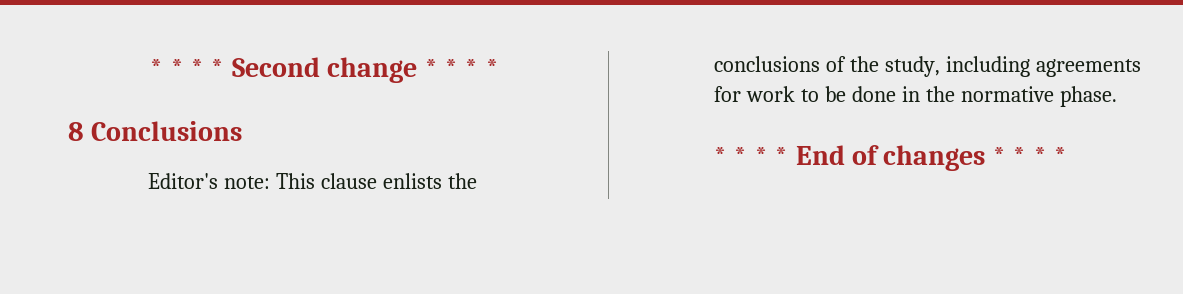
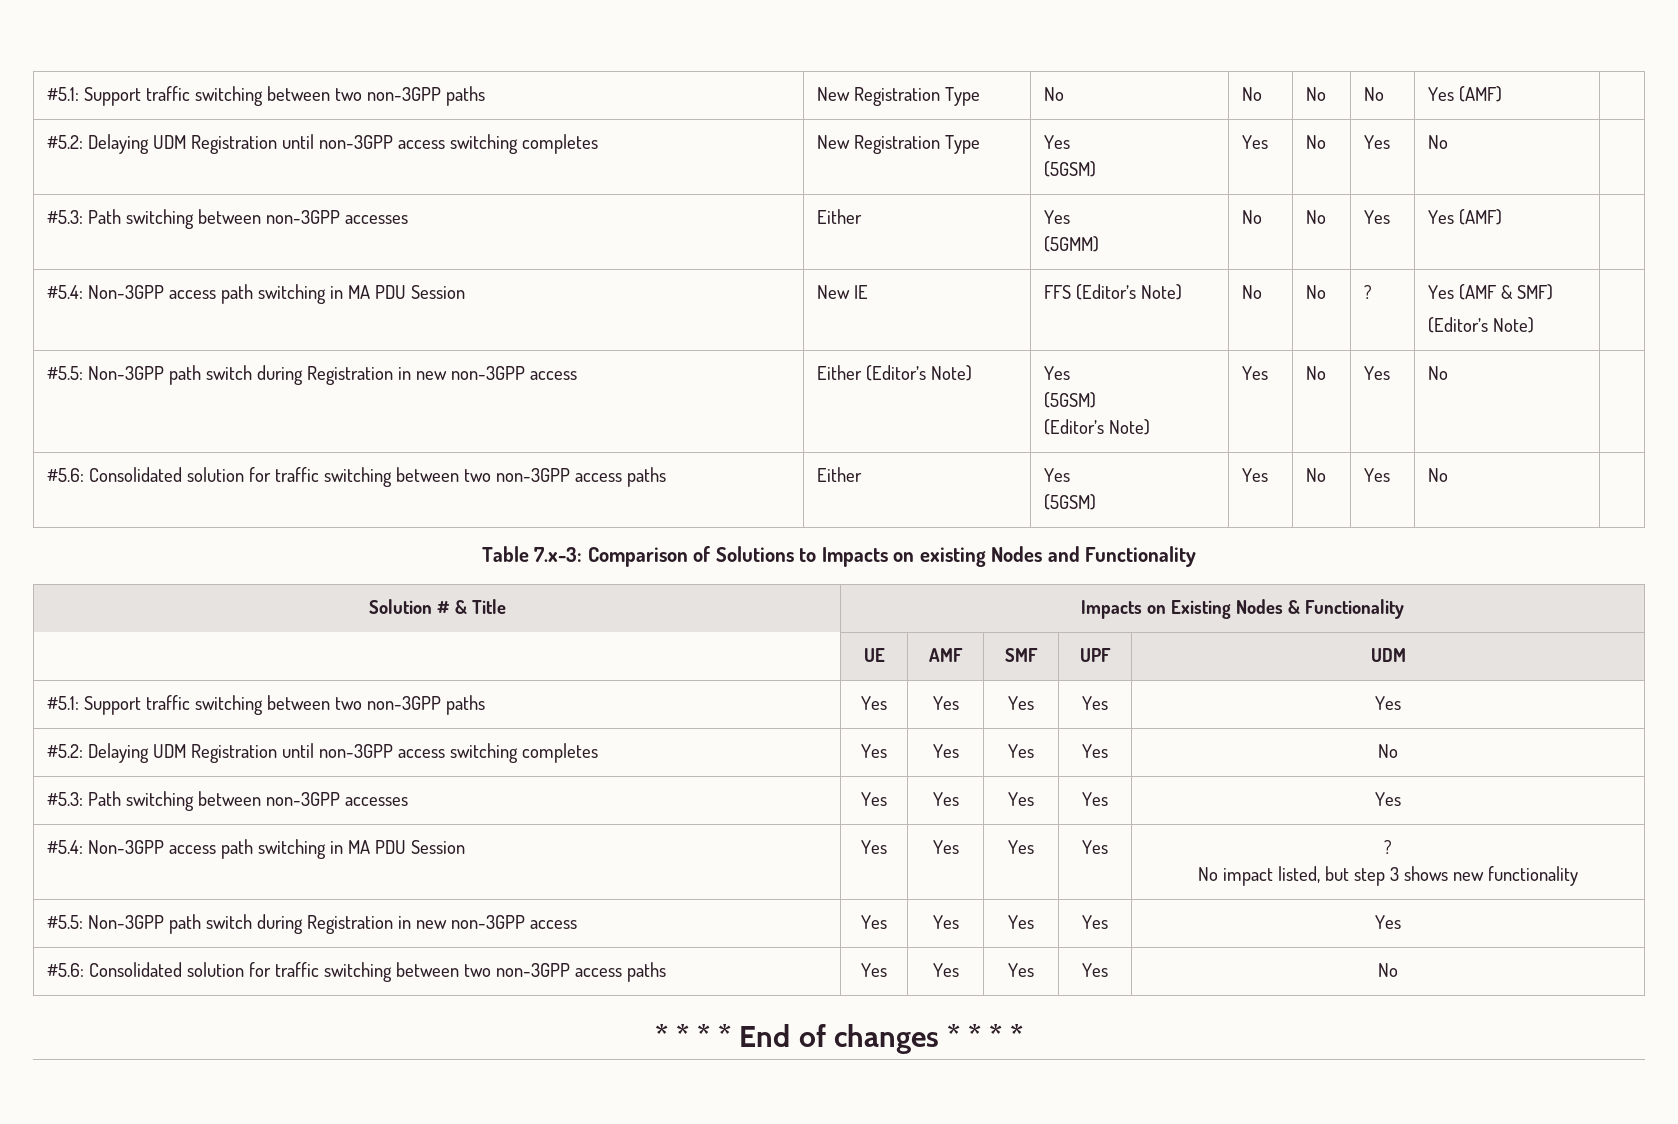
- * * * * Second change * * * *
- 8 Conclusions
- Editor's note: This clause enlists the conclusions of the study, including agreements for work to be done in the normative phase.
+ #5.1: Support traffic switching between two non-3GPP paths | New Registration Type | No | No | No | No | Yes (AMF) |
+ #5.2: Delaying UDM Registration until non-3GPP access switching completes | New Registration Type | Yes
+ (5GSM) | Yes | No | Yes | No |
+ #5.3: Path switching between non-3GPP accesses | Either | Yes
+ (5GMM) | No | No | Yes | Yes (AMF) |
+ #5.4: Non-3GPP access path switching in MA PDU Session | New IE | FFS (Editor’s Note) | No | No | ? | Yes (AMF & SMF)
+ (Editor’s Note) |
+ #5.5: Non-3GPP path switch during Registration in new non-3GPP access | Either (Editor’s Note) | Yes
+ (5GSM)
+ (Editor’s Note) | Yes | No | Yes | No |
+ #5.6: Consolidated solution for traffic switching between two non-3GPP access paths | Either | Yes
+ (5GSM) | Yes | No | Yes | No |
+ Table 7.x-3: Comparison of Solutions to Impacts on existing Nodes and Functionality
+ Solution # & Title | Impacts on Existing Nodes & Functionality
+ | UE | AMF | SMF | UPF | UDM
+ #5.1: Support traffic switching between two non-3GPP paths | Yes | Yes | Yes | Yes | Yes
+ #5.2: Delaying UDM Registration until non-3GPP access switching completes | Yes | Yes | Yes | Yes | No
+ #5.3: Path switching between non-3GPP accesses | Yes | Yes | Yes | Yes | Yes
+ #5.4: Non-3GPP access path switching in MA PDU Session | Yes | Yes | Yes | Yes | ?
+ No impact listed, but step 3 shows new functionality
+ #5.5: Non-3GPP path switch during Registration in new non-3GPP access | Yes | Yes | Yes | Yes | Yes
+ #5.6: Consolidated solution for traffic switching between two non-3GPP access paths | Yes | Yes | Yes | Yes | No

